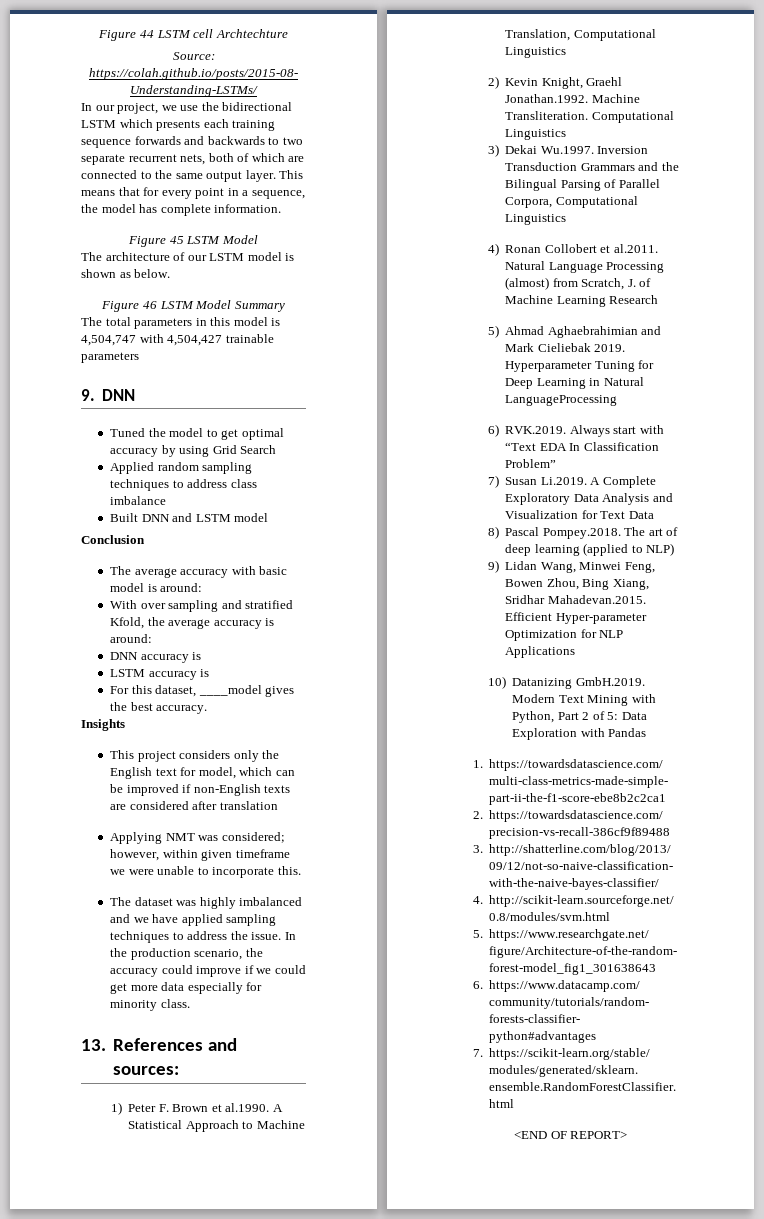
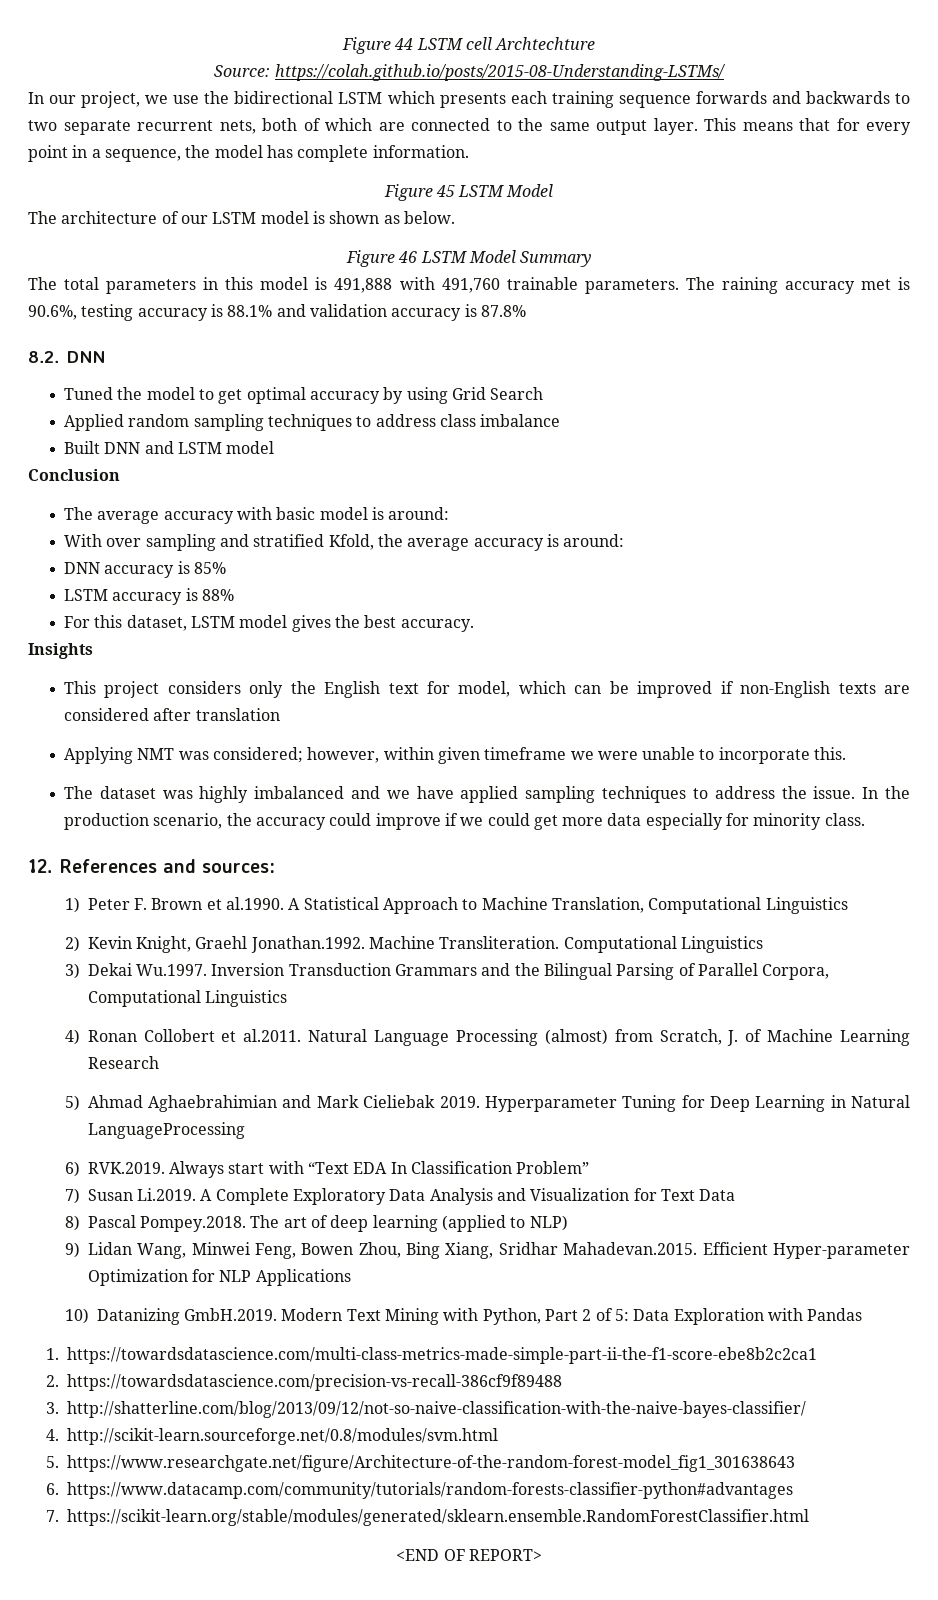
- The total parameters in this model is 4,504,747 with 4,504,427 trainable parameters
- 9. DNN
+ The total parameters in this model is 491,888 with 491,760 trainable parameters. The raining accuracy met is 90.6%, testing accuracy is 88.1% and validation accuracy is 87.8%
+ 8.2. DNN
- DNN accuracy is
+ DNN accuracy is 85%
- LSTM accuracy is
+ LSTM accuracy is 88%
- For this dataset, ____model gives the best accuracy.
+ For this dataset, LSTM model gives the best accuracy.
- 13. References and sources:
+ 12. References and sources:

